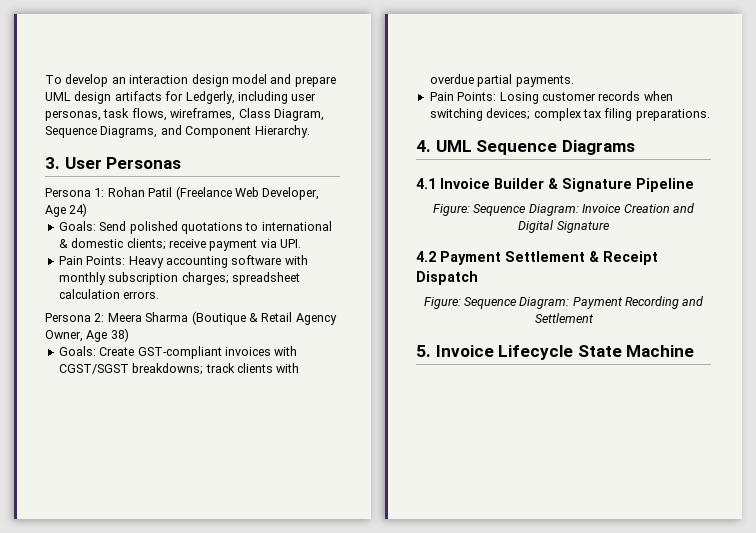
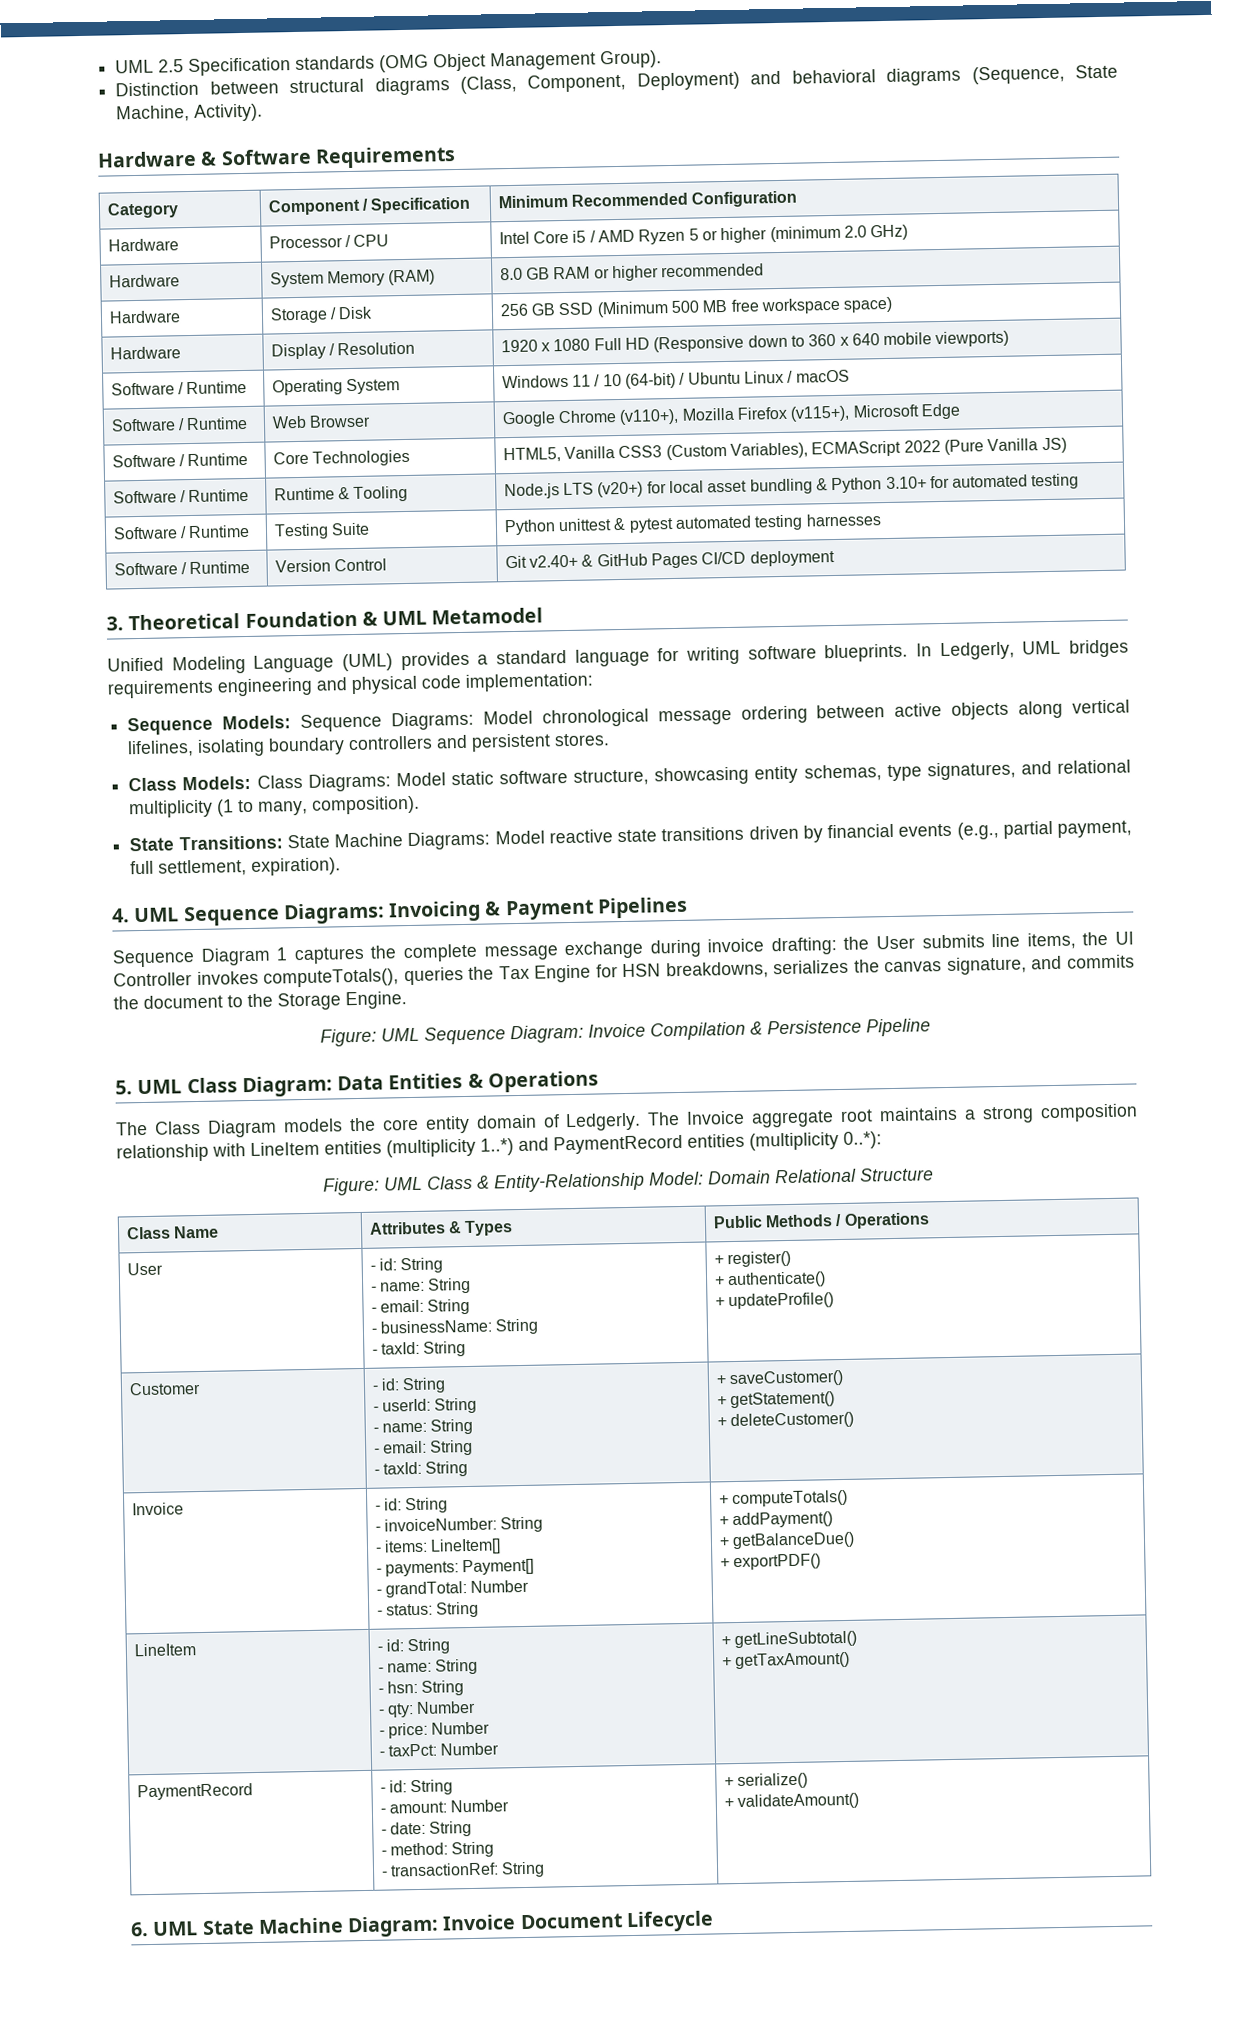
- To develop an interaction design model and prepare UML design artifacts for Ledgerly, including user personas, task flows, wireframes, Class Diagram, Sequence Diagrams, and Component Hierarchy.
- 3. User Personas
- Persona 1: Rohan Patil (Freelance Web Developer, Age 24)
- Goals: Send polished quotations to international & domestic clients; receive payment via UPI.
- Pain Points: Heavy accounting software with monthly subscription charges; spreadsheet calculation errors.
- Persona 2: Meera Sharma (Boutique & Retail Agency Owner, Age 38)
- Goals: Create GST-compliant invoices with CGST/SGST breakdowns; track clients with overdue partial payments.
- Pain Points: Losing customer records when switching devices; complex tax filing preparations.
- 4. UML Sequence Diagrams
- 4.1 Invoice Builder & Signature Pipeline
- Figure: Sequence Diagram: Invoice Creation and Digital Signature
- 4.2 Payment Settlement & Receipt Dispatch
- Figure: Sequence Diagram: Payment Recording and Settlement
- 5. Invoice Lifecycle State Machine
+ UML 2.5 Specification standards (OMG Object Management Group).
+ Distinction between structural diagrams (Class, Component, Deployment) and behavioral diagrams (Sequence, State Machine, Activity).
+ Hardware & Software Requirements
+ Category | Component / Specification | Minimum Recommended Configuration
+ Hardware | Processor / CPU | Intel Core i5 / AMD Ryzen 5 or higher (minimum 2.0 GHz)
+ Hardware | System Memory (RAM) | 8.0 GB RAM or higher recommended
+ Hardware | Storage / Disk | 256 GB SSD (Minimum 500 MB free workspace space)
+ Hardware | Display / Resolution | 1920 x 1080 Full HD (Responsive down to 360 x 640 mobile viewports)
+ Software / Runtime | Operating System | Windows 11 / 10 (64-bit) / Ubuntu Linux / macOS
+ Software / Runtime | Web Browser | Google Chrome (v110+), Mozilla Firefox (v115+), Microsoft Edge
+ Software / Runtime | Core Technologies | HTML5, Vanilla CSS3 (Custom Variables), ECMAScript 2022 (Pure Vanilla JS)
+ Software / Runtime | Runtime & Tooling | Node.js LTS (v20+) for local asset bundling & Python 3.10+ for automated testing
+ Software / Runtime | Testing Suite | Python unittest & pytest automated testing harnesses
+ Software / Runtime | Version Control | Git v2.40+ & GitHub Pages CI/CD deployment
+ 3. Theoretical Foundation & UML Metamodel
+ Unified Modeling Language (UML) provides a standard language for writing software blueprints. In Ledgerly, UML bridges requirements engineering and physical code implementation:
+ Sequence Models: Sequence Diagrams: Model chronological message ordering between active objects along vertical lifelines, isolating boundary controllers and persistent stores.
+ Class Models: Class Diagrams: Model static software structure, showcasing entity schemas, type signatures, and relational multiplicity (1 to many, composition).
+ State Transitions: State Machine Diagrams: Model reactive state transitions driven by financial events (e.g., partial payment, full settlement, expiration).
+ 4. UML Sequence Diagrams: Invoicing & Payment Pipelines
+ Sequence Diagram 1 captures the complete message exchange during invoice drafting: the User submits line items, the UI Controller invokes computeTotals(), queries the Tax Engine for HSN breakdowns, serializes the canvas signature, and commits the document to the Storage Engine.
+ Figure: UML Sequence Diagram: Invoice Compilation & Persistence Pipeline
+ 5. UML Class Diagram: Data Entities & Operations
+ The Class Diagram models the core entity domain of Ledgerly. The Invoice aggregate root maintains a strong composition relationship with LineItem entities (multiplicity 1..*) and PaymentRecord entities (multiplicity 0..*):
+ Figure: UML Class & Entity-Relationship Model: Domain Relational Structure
+ Class Name | Attributes & Types | Public Methods / Operations
+ User | - id: String
+ - name: String
+ - email: String
+ - businessName: String
+ - taxId: String | + register()
+ + authenticate()
+ + updateProfile()
+ Customer | - id: String
+ - userId: String
+ - name: String
+ - email: String
+ - taxId: String | + saveCustomer()
+ + getStatement()
+ + deleteCustomer()
+ Invoice | - id: String
+ - invoiceNumber: String
+ - items: LineItem[]
+ - payments: Payment[]
+ - grandTotal: Number
+ - status: String | + computeTotals()
+ + addPayment()
+ + getBalanceDue()
+ + exportPDF()
+ LineItem | - id: String
+ - name: String
+ - hsn: String
+ - qty: Number
+ - price: Number
+ - taxPct: Number | + getLineSubtotal()
+ + getTaxAmount()
+ PaymentRecord | - id: String
+ - amount: Number
+ - date: String
+ - method: String
+ - transactionRef: String | + serialize()
+ + validateAmount()
+ 6. UML State Machine Diagram: Invoice Document Lifecycle

